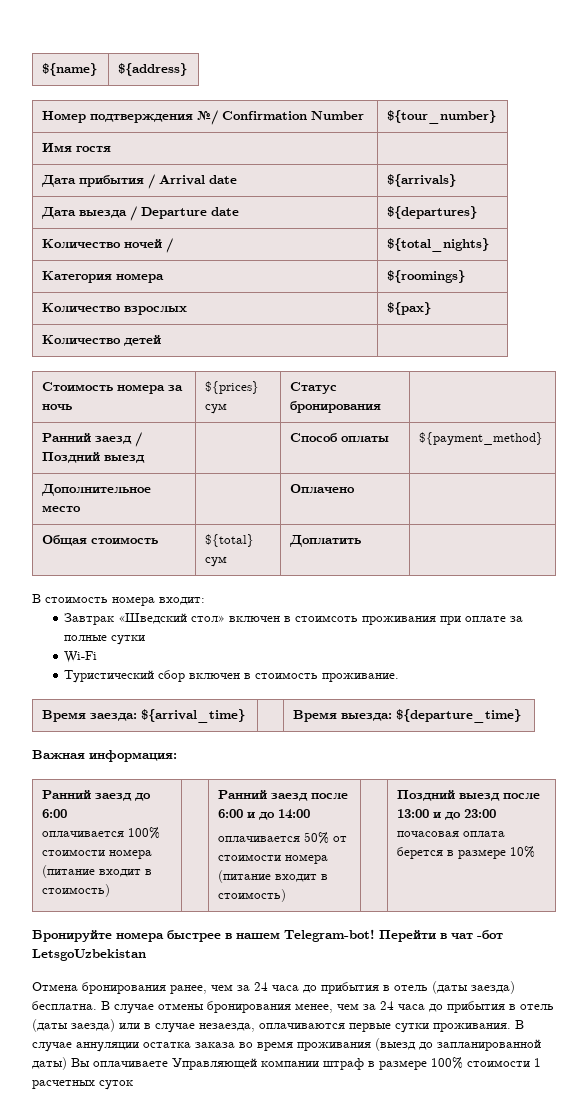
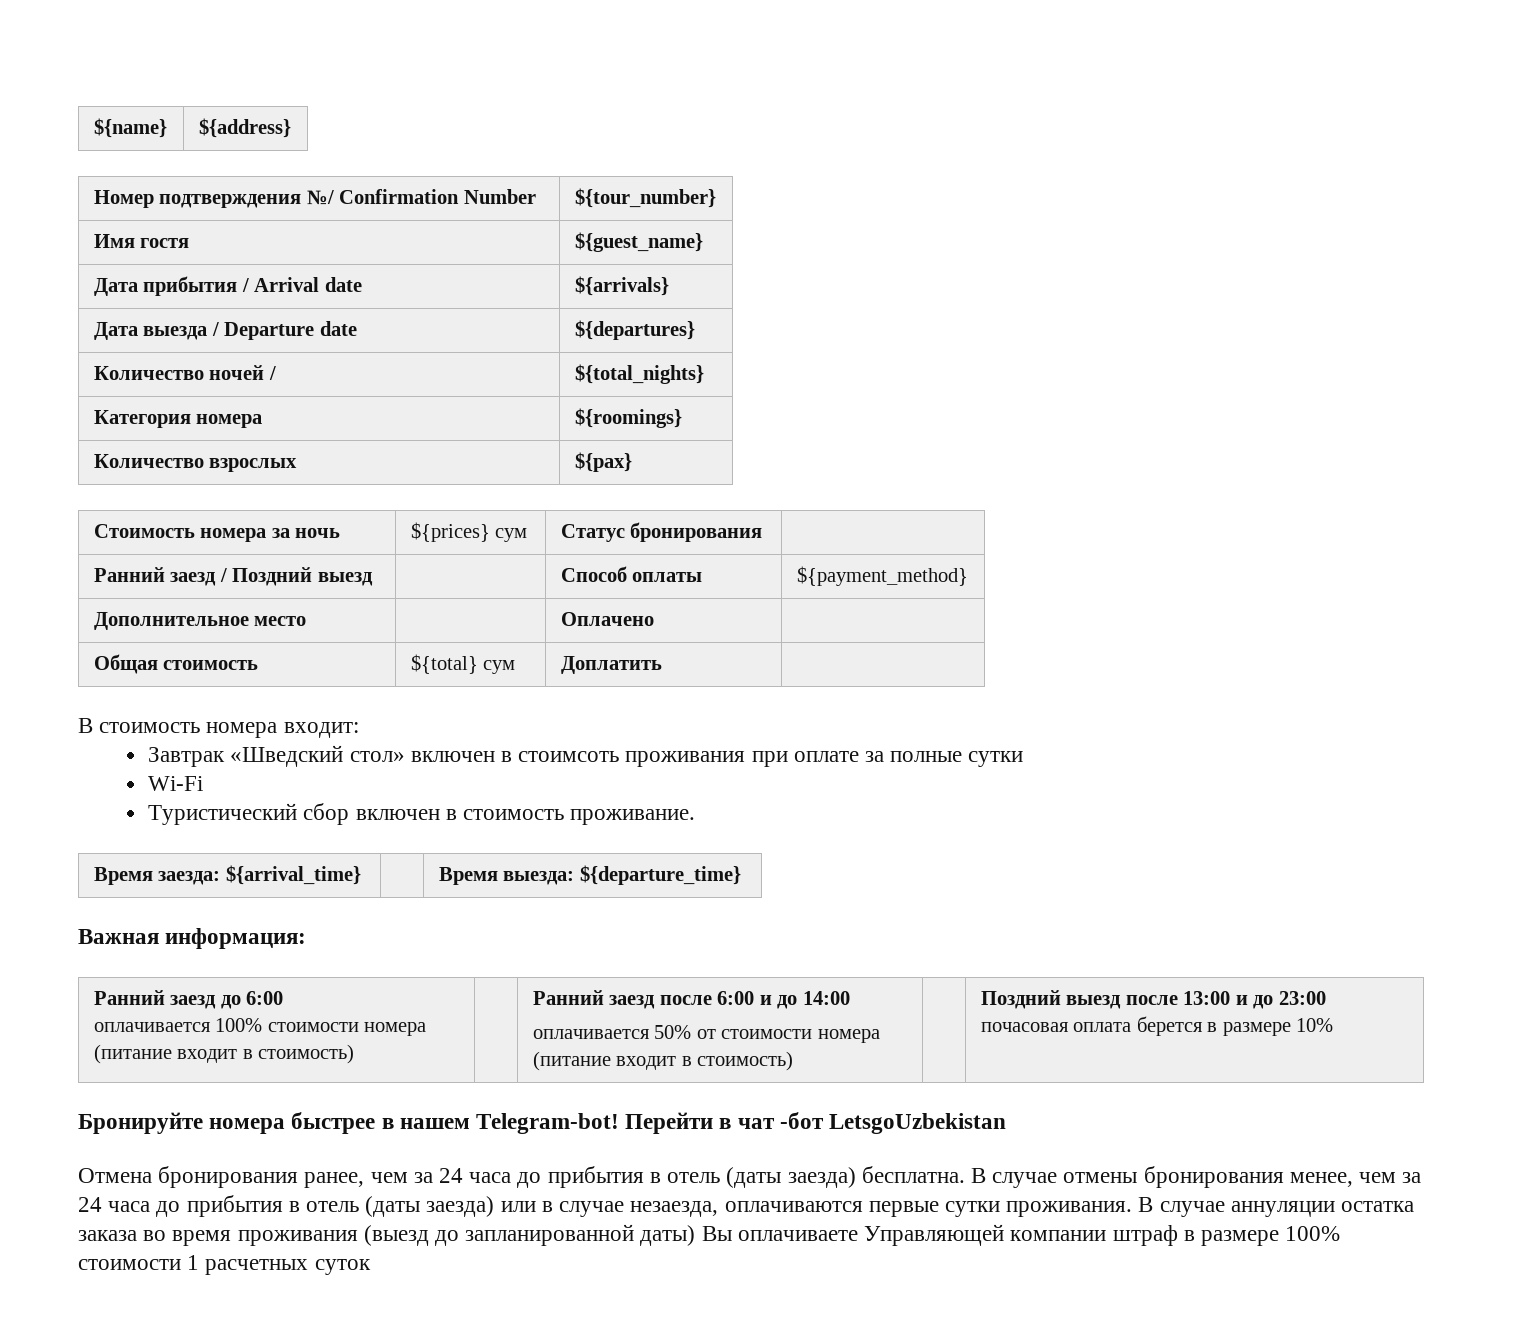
- Имя гостя |
+ Имя гостя | ${guest_name}
- Количество детей |

